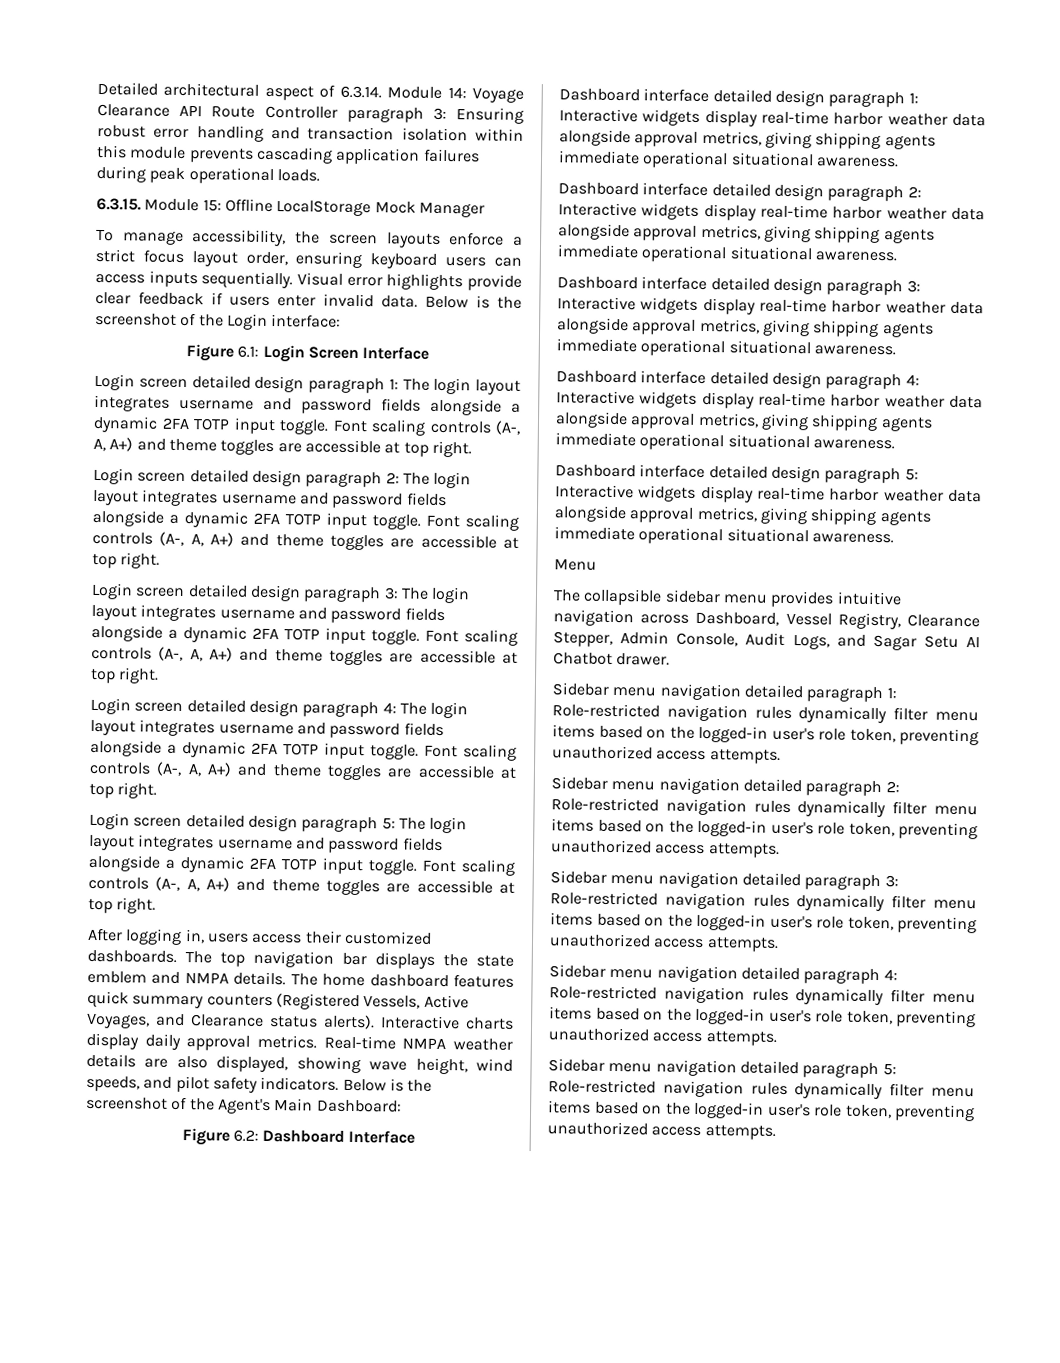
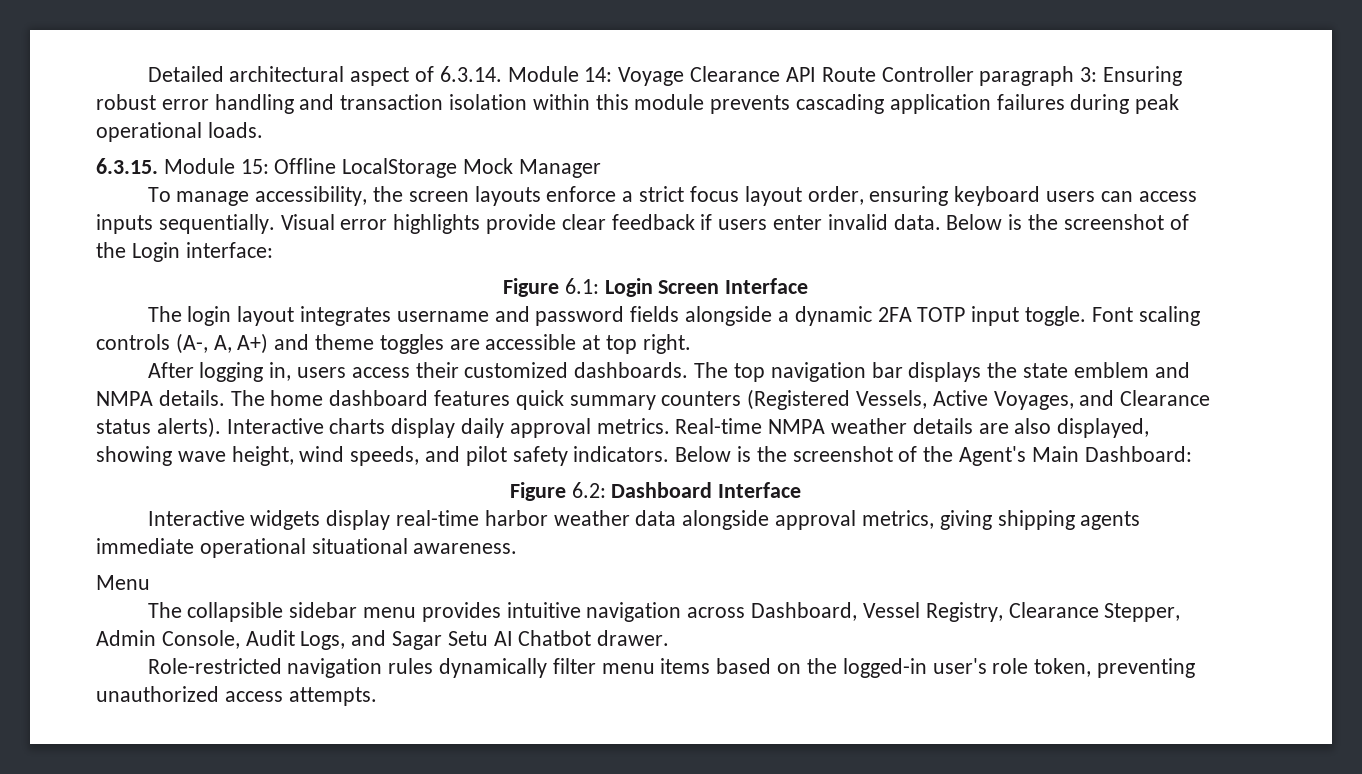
- Login screen detailed design paragraph 1: The login layout integrates username and password fields alongside a dynamic 2FA TOTP input toggle. Font scaling controls (A-, A, A+) and theme toggles are accessible at top right.
- Login screen detailed design paragraph 2: The login layout integrates username and password fields alongside a dynamic 2FA TOTP input toggle. Font scaling controls (A-, A, A+) and theme toggles are accessible at top right.
- Login screen detailed design paragraph 3: The login layout integrates username and password fields alongside a dynamic 2FA TOTP input toggle. Font scaling controls (A-, A, A+) and theme toggles are accessible at top right.
- Login screen detailed design paragraph 4: The login layout integrates username and password fields alongside a dynamic 2FA TOTP input toggle. Font scaling controls (A-, A, A+) and theme toggles are accessible at top right.
- Login screen detailed design paragraph 5: The login layout integrates username and password fields alongside a dynamic 2FA TOTP input toggle.
+ The login layout integrates username and password fields alongside a dynamic 2FA TOTP input toggle.
- Dashboard interface detailed design paragraph 1: Interactive widgets display real-time harbor weather data alongside approval metrics, giving shipping agents immediate operational situational awareness.
- Dashboard interface detailed design paragraph 2: Interactive widgets display real-time harbor weather data alongside approval metrics, giving shipping agents immediate operational situational awareness.
- Dashboard interface detailed design paragraph 3: Interactive widgets display real-time harbor weather data alongside approval metrics, giving shipping agents immediate operational situational awareness.
- Dashboard interface detailed design paragraph 4: Interactive widgets display real-time harbor weather data alongside approval metrics, giving shipping agents immediate operational situational awareness.
- Dashboard interface detailed design paragraph 5: Interactive widgets display real-time harbor weather data alongside approval metrics, giving shipping agents immediate operational situational awareness.
+ Interactive widgets display real-time harbor weather data alongside approval metrics, giving shipping agents immediate operational situational awareness.
- Sidebar menu navigation detailed paragraph 1: Role-restricted navigation rules dynamically filter menu items based on the logged-in user's role token, preventing unauthorized access attempts.
+ Role-restricted navigation rules dynamically filter menu items based on the logged-in user's role token, preventing unauthorized access attempts.
- Sidebar menu navigation detailed paragraph 2: Role-restricted navigation rules dynamically filter menu items based on the logged-in user's role token, preventing unauthorized access attempts.
- Sidebar menu navigation detailed paragraph 3: Role-restricted navigation rules dynamically filter menu items based on the logged-in user's role token, preventing unauthorized access attempts.
- Sidebar menu navigation detailed paragraph 4: Role-restricted navigation rules dynamically filter menu items based on the logged-in user's role token, preventing unauthorized access attempts.
- Sidebar menu navigation detailed paragraph 5: Role-restricted navigation rules dynamically filter menu items based on the logged-in user's role token, preventing unauthorized access attempts.

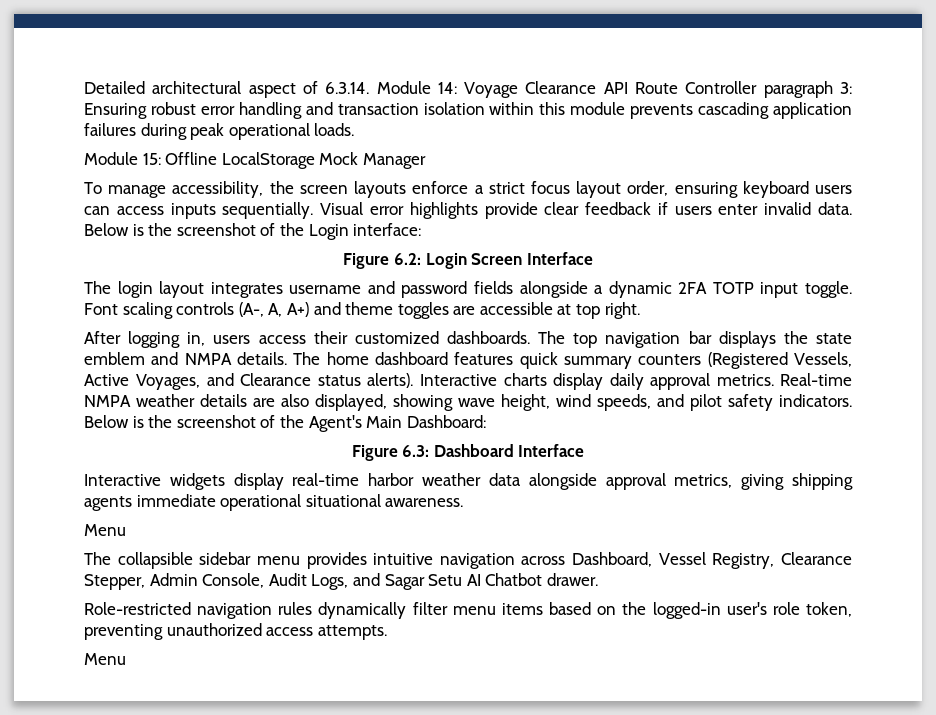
- 6.3.15. Module 15: Offline LocalStorage Mock Manager
+ Module 15: Offline LocalStorage Mock Manager
- Figure 6.1: Login Screen Interface
+ Figure 6.2: Login Screen Interface
- Figure 6.2: Dashboard Interface
+ Figure 6.3: Dashboard Interface
  Role-restricted navigation rules dynamically filter menu items based on the logged-in user's role token, preventing unauthorized access attempts.
+ Menu

